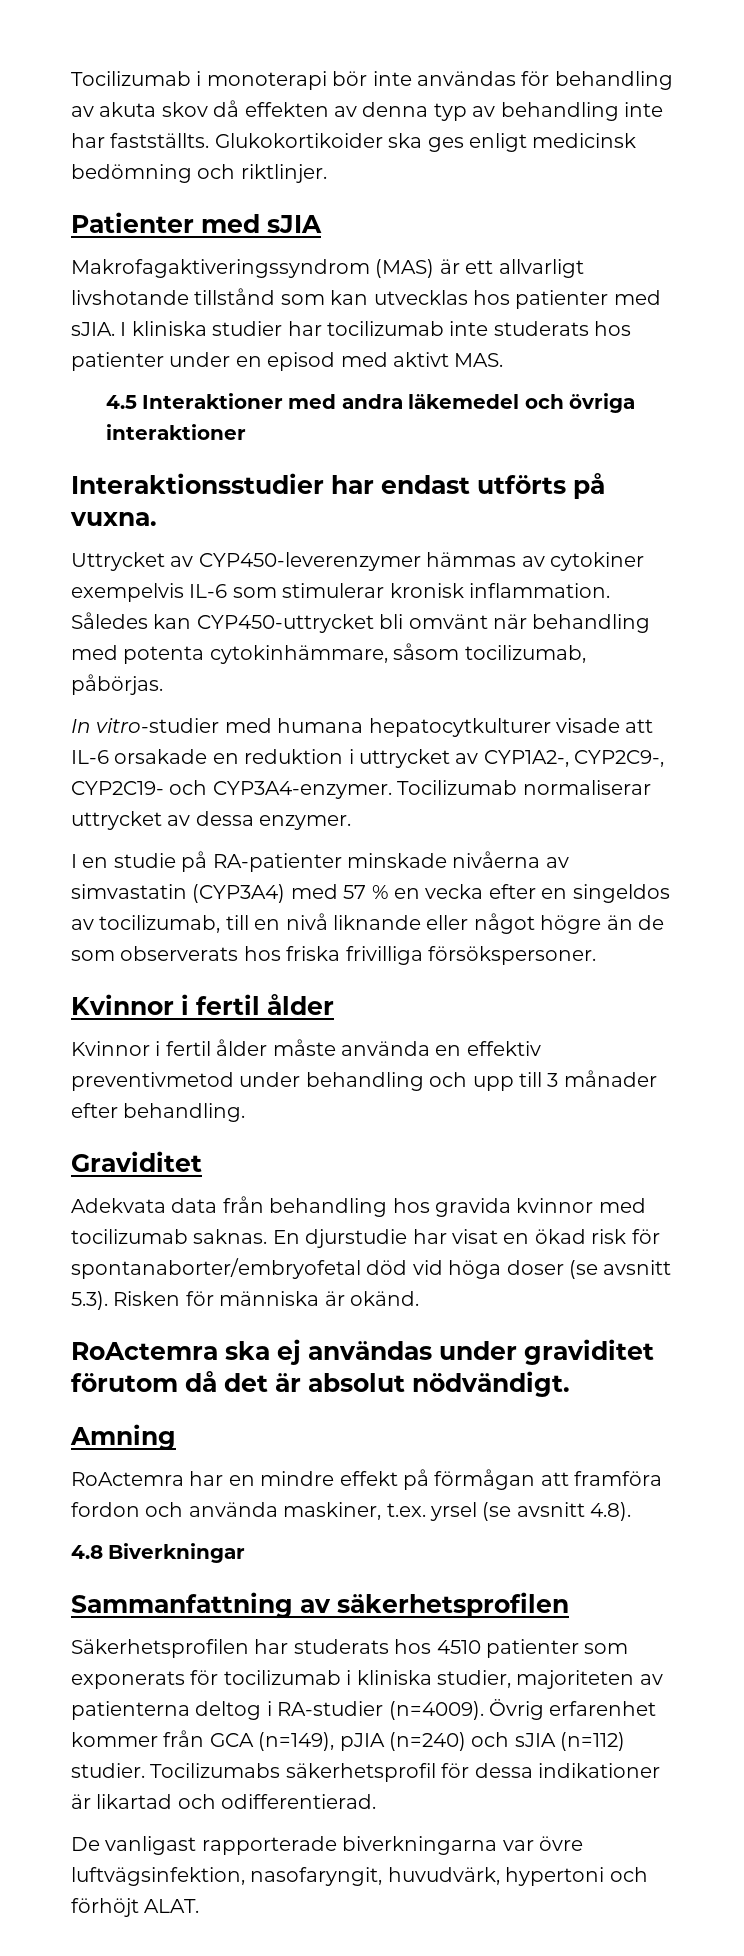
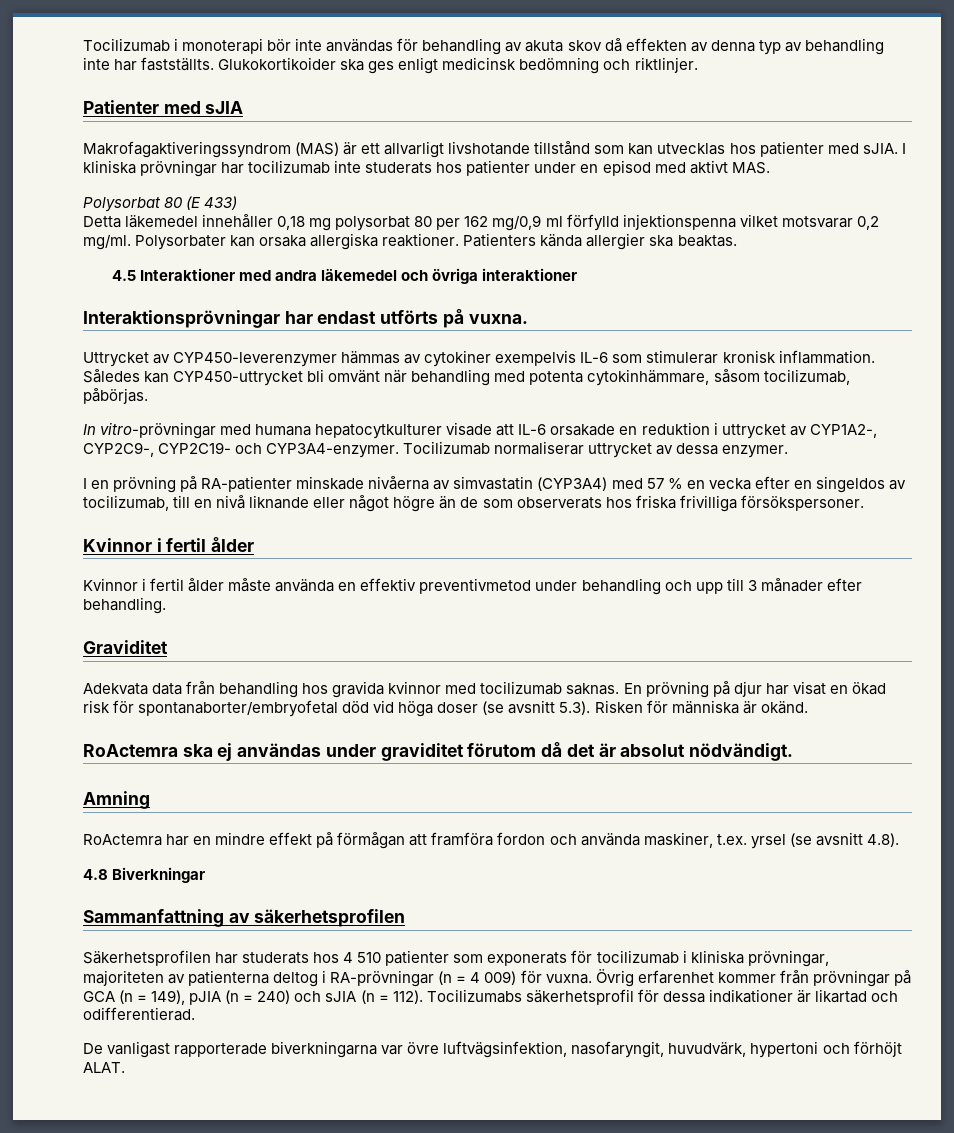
- I kliniska studier har tocilizumab inte studerats hos patienter under en episod med aktivt MAS.
+ I kliniska prövningar har tocilizumab inte studerats hos patienter under en episod med aktivt MAS.
+ Polysorbat 80 (E 433)
+ Detta läkemedel innehåller 0,18 mg polysorbat 80 per 162 mg/0,9 ml förfylld injektionspenna vilket motsvarar 0,2 mg/ml. Polysorbater kan orsaka allergiska reaktioner. Patienters kända allergier ska beaktas.
- Interaktionsstudier har endast utförts på vuxna.
+ Interaktionsprövningar har endast utförts på vuxna.
- In vitro-studier med humana hepatocytkulturer visade att IL-6 orsakade en reduktion i uttrycket av CYP1A2-, CYP2C9-, CYP2C19- och CYP3A4-enzymer.
+ In vitro-prövningar med humana hepatocytkulturer visade att IL-6 orsakade en reduktion i uttrycket av CYP1A2-, CYP2C9-, CYP2C19- och CYP3A4-enzymer.
- I en studie på RA-patienter minskade nivåerna av simvastatin (CYP3A4) med 57 % en vecka efter en singeldos av tocilizumab, till en nivå liknande eller något högre än de som observerats hos friska frivilliga försökspersoner.
+ I en prövning på RA-patienter minskade nivåerna av simvastatin (CYP3A4) med 57 % en vecka efter en singeldos av tocilizumab, till en nivå liknande eller något högre än de som observerats hos friska frivilliga försökspersoner.
- En djurstudie har visat en ökad risk för spontanaborter/embryofetal död vid höga doser (se avsnitt 5.3). Risken för människa är okänd.
+ En prövning på djur har visat en ökad risk för spontanaborter/embryofetal död vid höga doser (se avsnitt 5.3). Risken för människa är okänd.
- Säkerhetsprofilen har studerats hos 4510 patienter som exponerats för tocilizumab i kliniska studier, majoriteten av patienterna deltog i RA-studier (n=4009). Övrig erfarenhet kommer från GCA (n=149), pJIA (n=240) och sJIA (n=112) studier.
+ Säkerhetsprofilen har studerats hos 4 510 patienter som exponerats för tocilizumab i kliniska prövningar, majoriteten av patienterna deltog i RA-prövningar (n = 4 009) för vuxna. Övrig erfarenhet kommer från prövningar på GCA (n = 149), pJIA (n = 240) och sJIA (n = 112).

